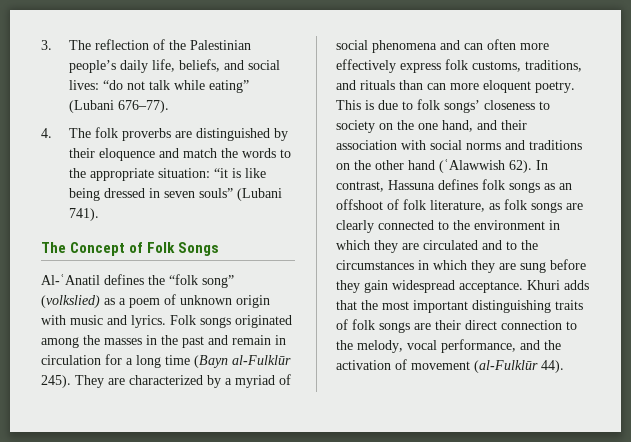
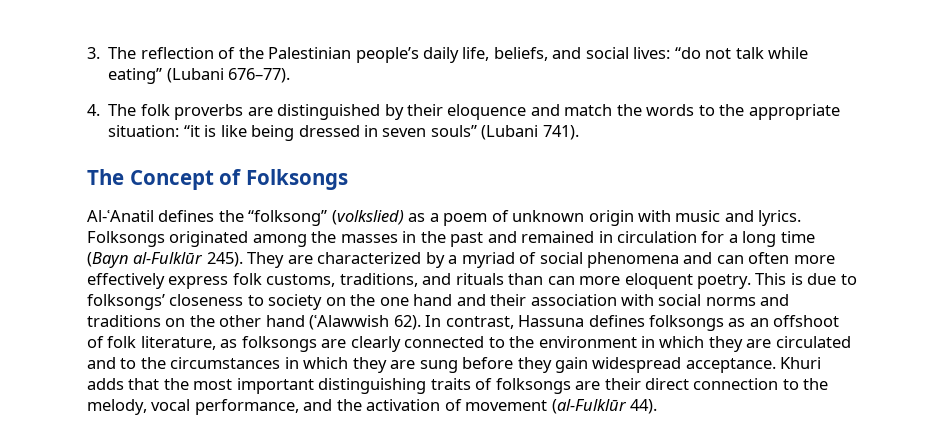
- The Concept of Folk Songs
+ The Concept of Folksongs
- Al-ʿAnatil defines the “folk song” (volkslied) as a poem of unknown origin with music and lyrics.
+ Al-ʿAnatil defines the “folksong” (volkslied) as a poem of unknown origin with music and lyrics.
- Folk songs originated among the masses in the past and remain in circulation for a long time (Bayn al-Fulklūr 245).
+ Folksongs originated among the masses in the past and remained in circulation for a long time (Bayn al-Fulklūr 245).
- This is due to folk songs’ closeness to society on the one hand, and their association with social norms and traditions on the other hand (ʿAlawwish 62).
+ This is due to folksongs’ closeness to society on the one hand and their association with social norms and traditions on the other hand (ʿAlawwish 62).
- In contrast, Hassuna defines folk songs as an offshoot of folk literature, as folk songs are clearly connected to the environment in which they are circulated and to the circumstances in which they are sung before they gain widespread acceptance.
+ In contrast, Hassuna defines folksongs as an offshoot of folk literature, as folksongs are clearly connected to the environment in which they are circulated and to the circumstances in which they are sung before they gain widespread acceptance.
- Khuri adds that the most important distinguishing traits of folk songs are their direct connection to the melody, vocal performance, and the activation of movement (al-Fulklūr 44).
+ Khuri adds that the most important distinguishing traits of folksongs are their direct connection to the melody, vocal performance, and the activation of movement (al-Fulklūr 44).

